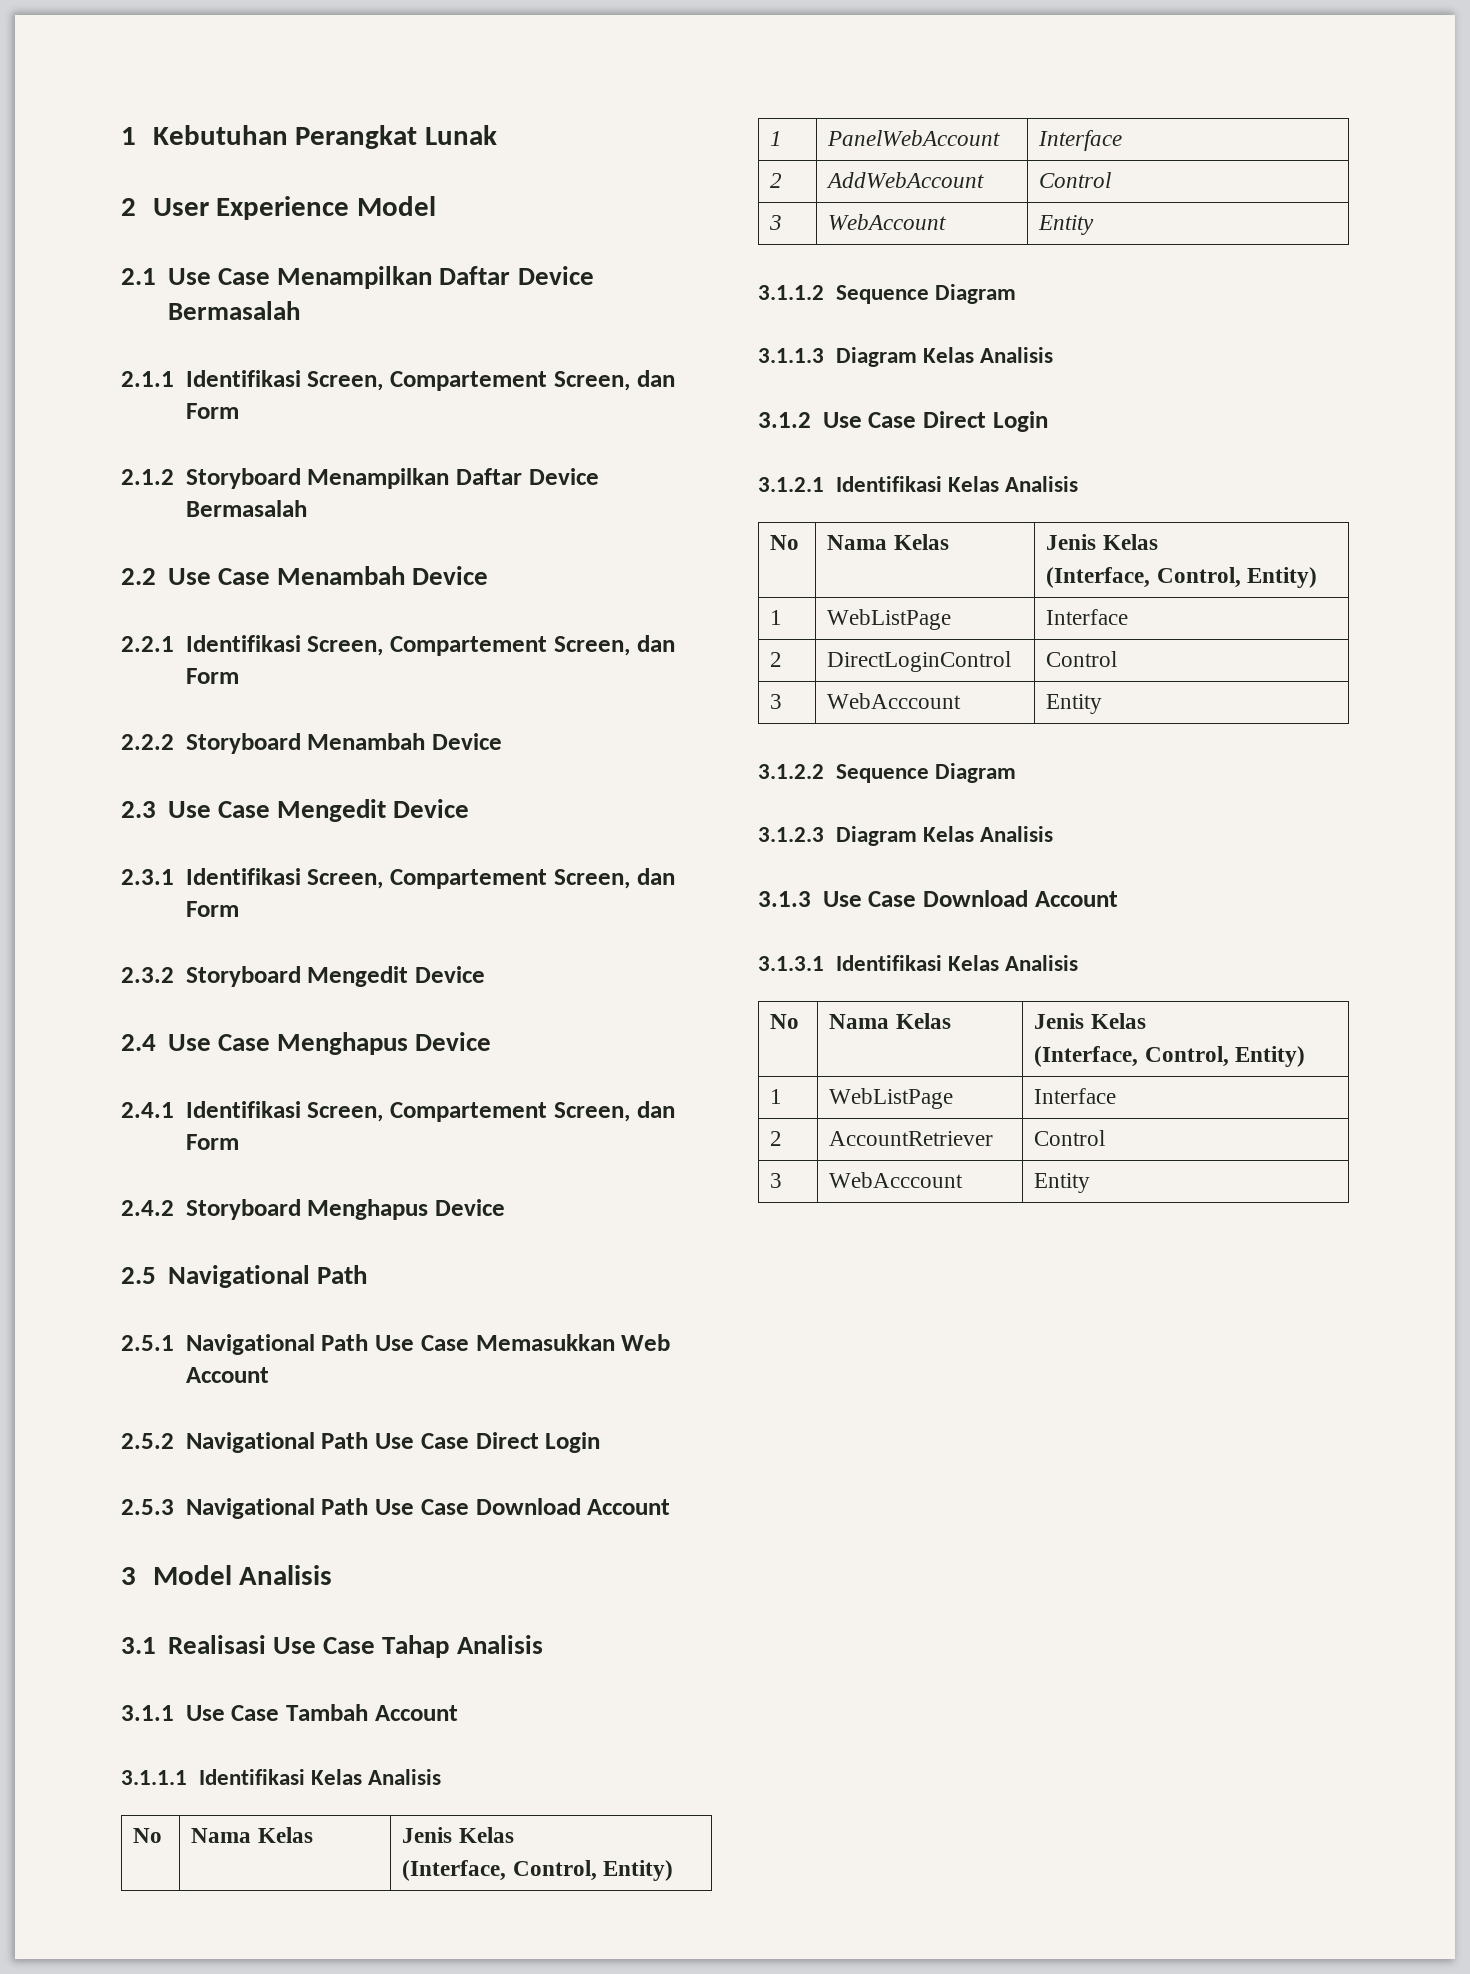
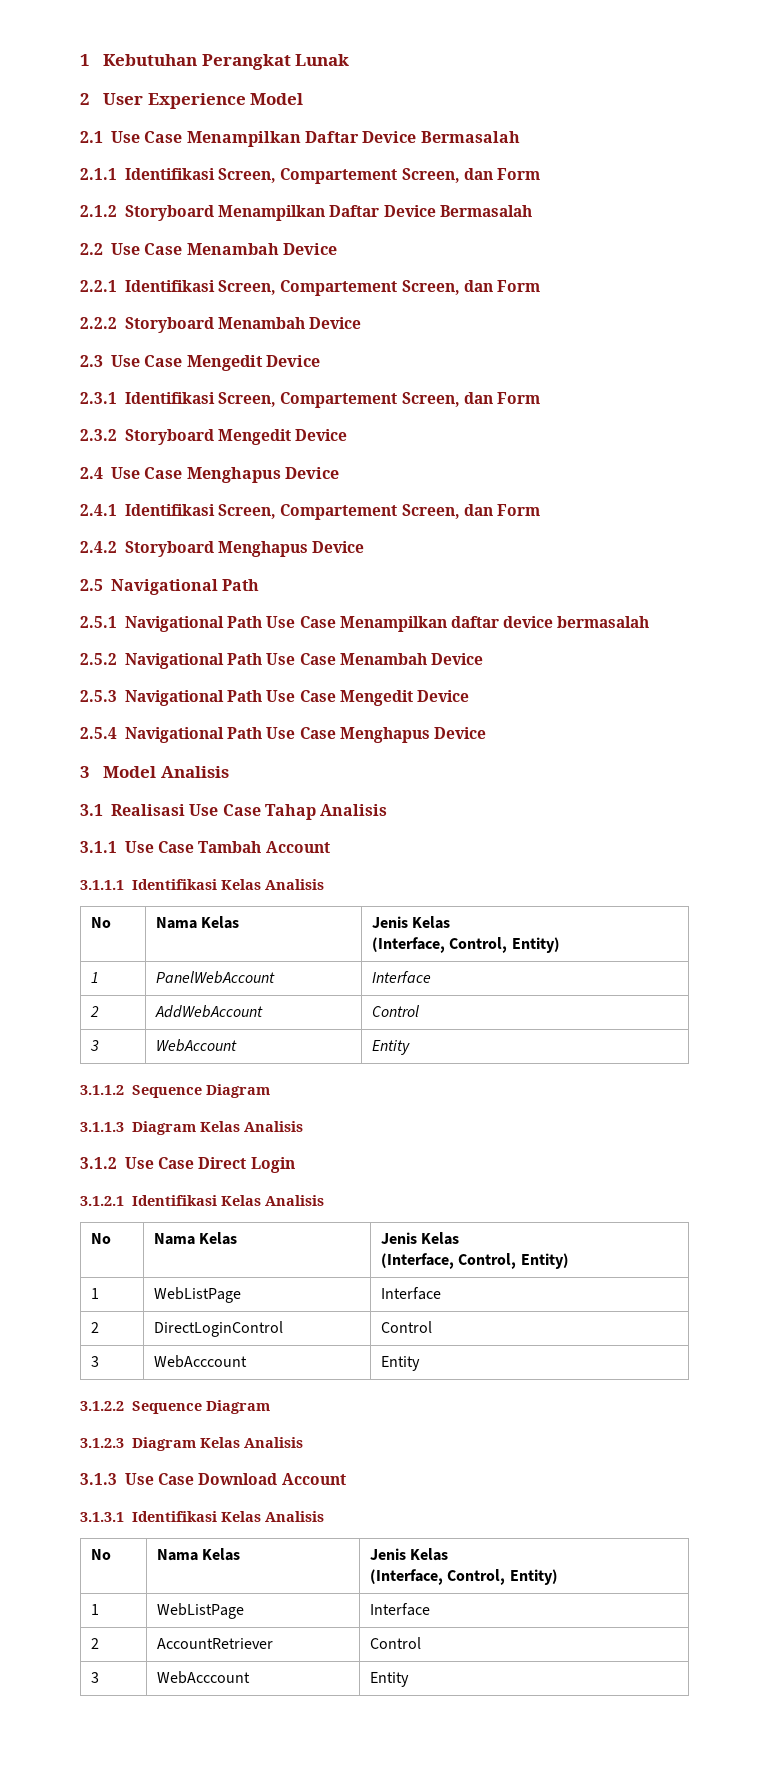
- 2.5.1 Navigational Path Use Case Memasukkan Web Account
+ 2.5.1 Navigational Path Use Case Menampilkan daftar device bermasalah
- 2.5.2 Navigational Path Use Case Direct Login
+ 2.5.2 Navigational Path Use Case Menambah Device
- 2.5.3 Navigational Path Use Case Download Account
+ 2.5.3 Navigational Path Use Case Mengedit Device
+ 2.5.4 Navigational Path Use Case Menghapus Device

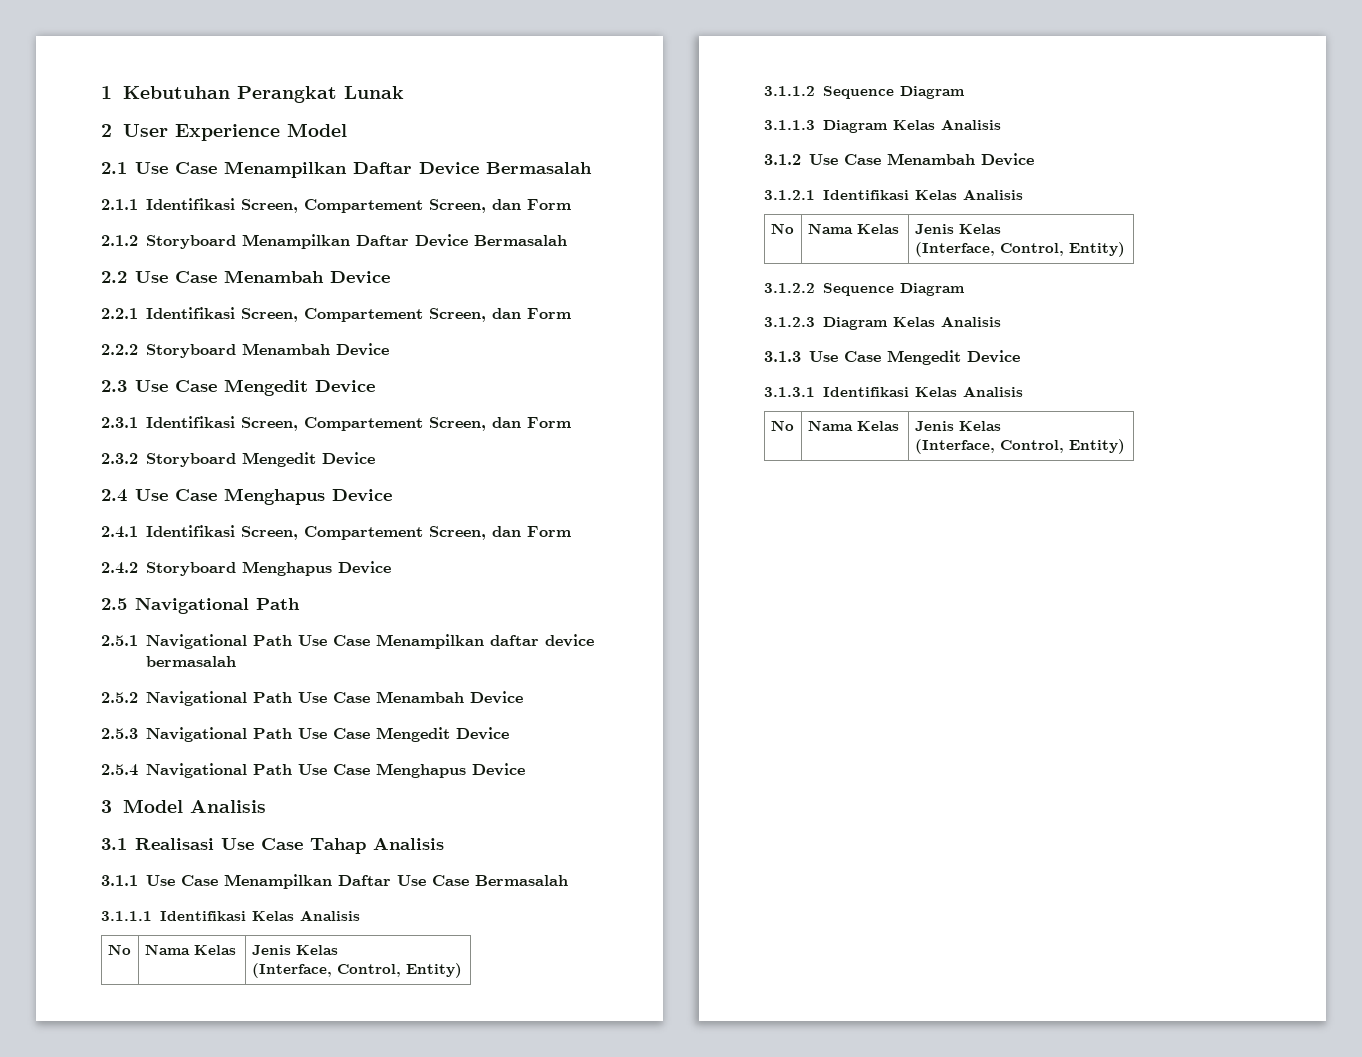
- 3.1.1 Use Case Tambah Account
+ 3.1.1 Use Case Menampilkan Daftar Use Case Bermasalah
- 1 | PanelWebAccount | Interface
- 2 | AddWebAccount | Control
- 3 | WebAccount | Entity
- 3.1.2 Use Case Direct Login
+ 3.1.2 Use Case Menambah Device
  3.1.2.1 Identifikasi Kelas Analisis
  No | Nama Kelas | Jenis Kelas
  (Interface, Control, Entity)
- 1 | WebListPage | Interface
- 2 | DirectLoginControl | Control
- 3 | WebAcccount | Entity
- 3.1.3 Use Case Download Account
+ 3.1.3 Use Case Mengedit Device
  3.1.3.1 Identifikasi Kelas Analisis
  No | Nama Kelas | Jenis Kelas
  (Interface, Control, Entity)
- 1 | WebListPage | Interface
- 2 | AccountRetriever | Control
- 3 | WebAcccount | Entity

